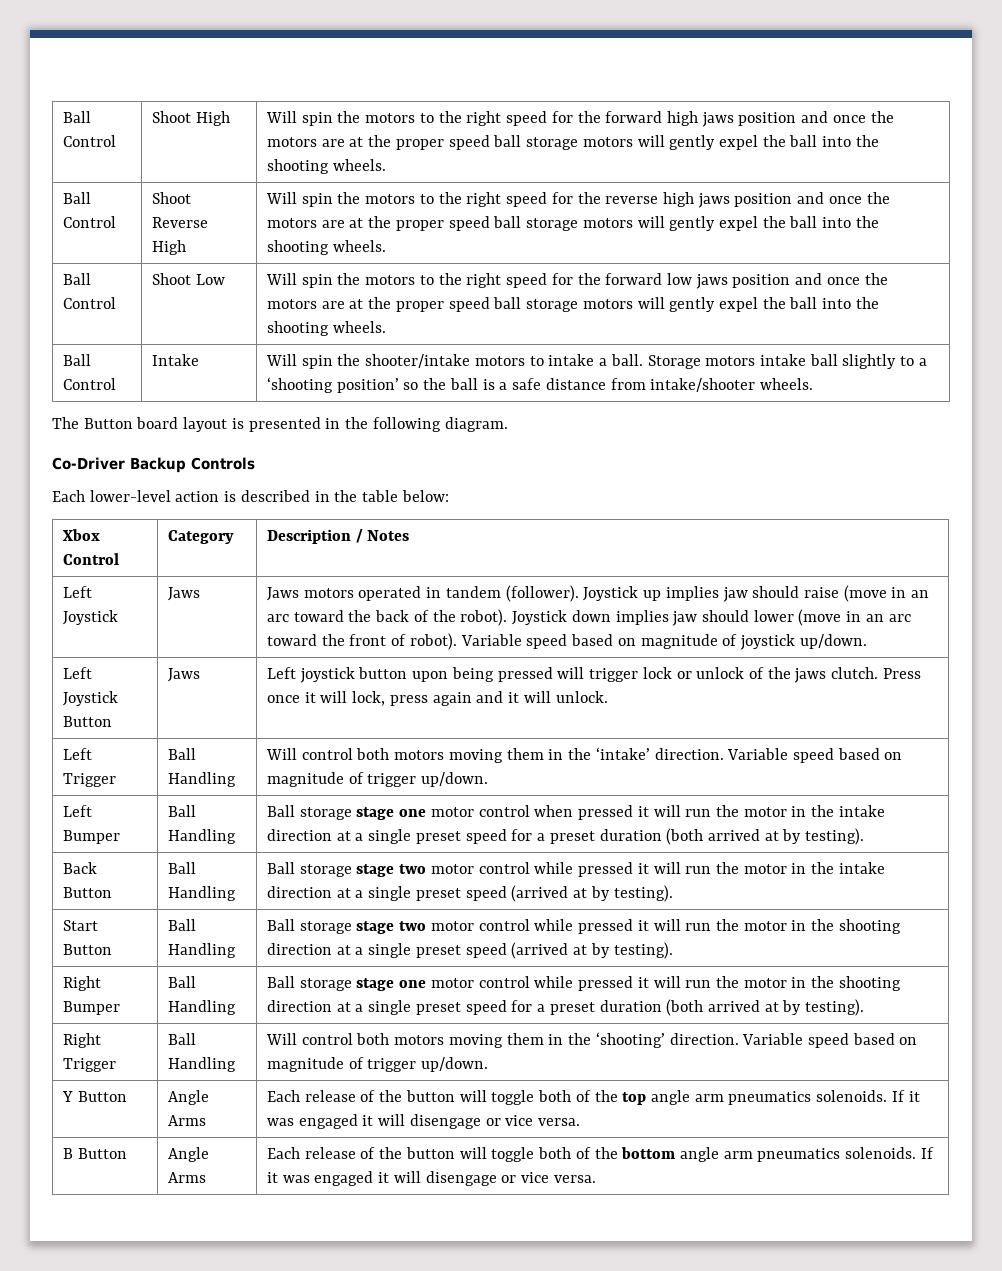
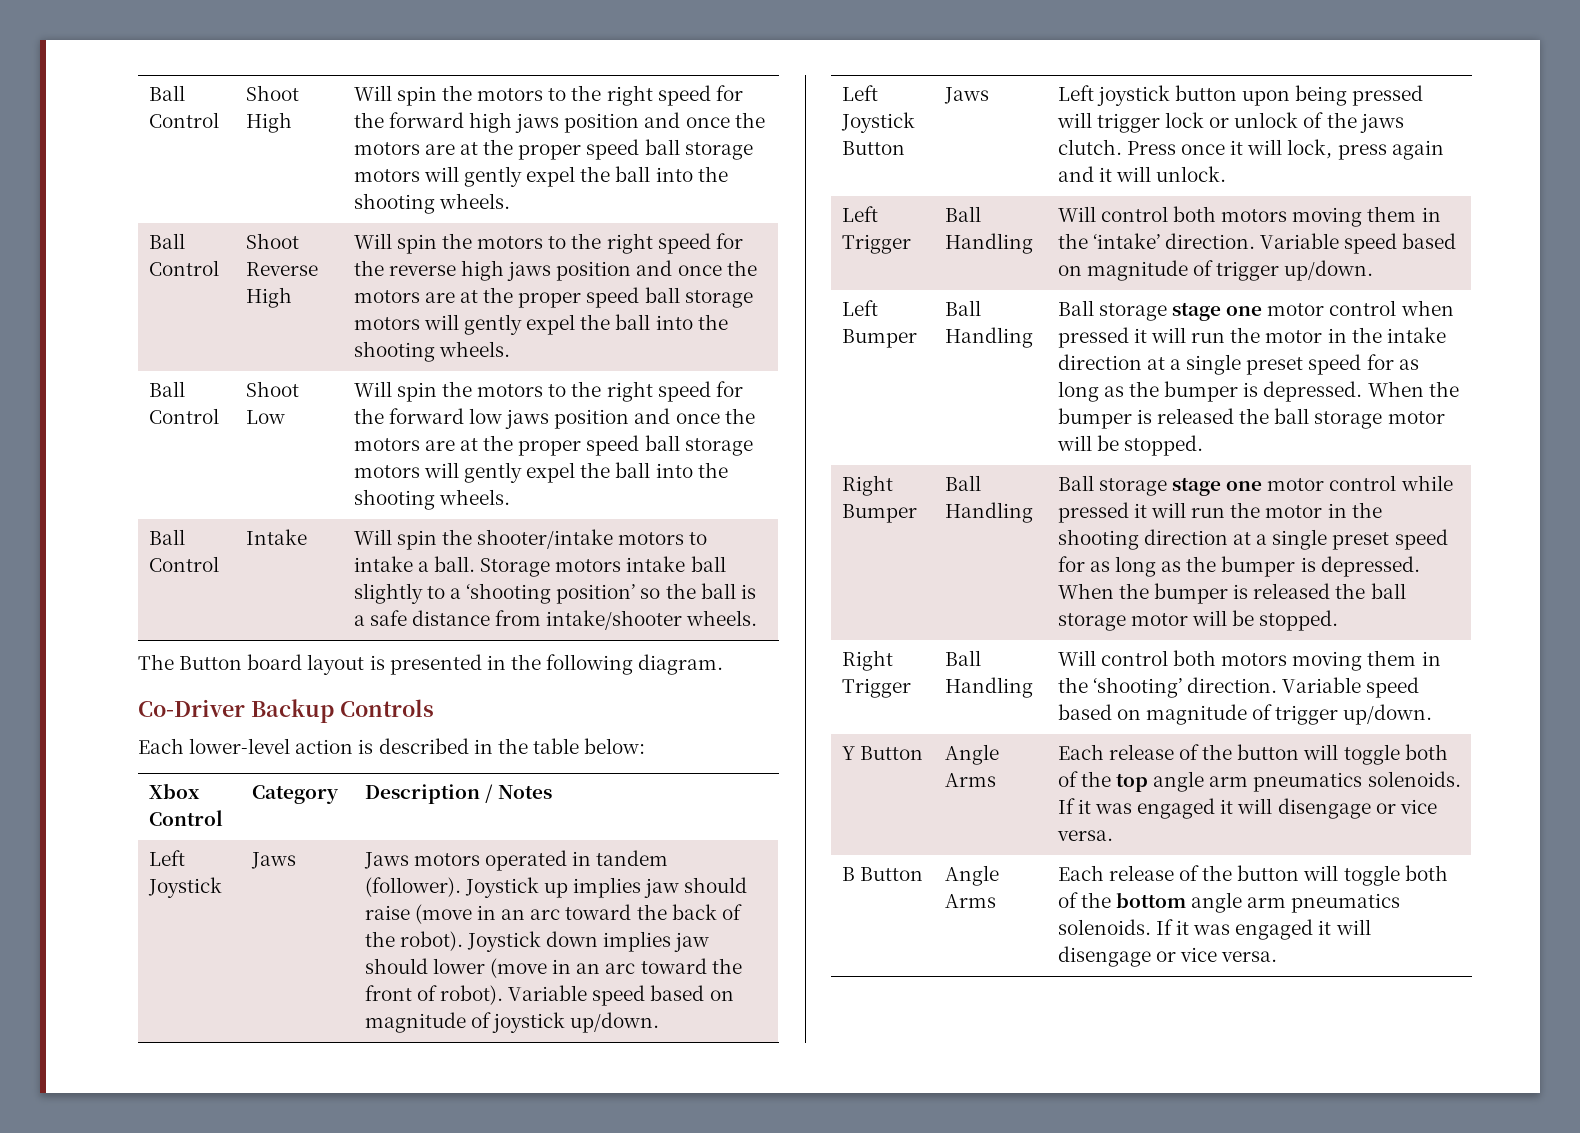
- Ball storage stage one motor control when pressed it will run the motor in the intake direction at a single preset speed for a preset duration (both arrived at by testing).
- Back Button | Ball Handling | Ball storage stage two motor control while pressed it will run the motor in the intake direction at a single preset speed (arrived at by testing).
- Start Button | Ball Handling | Ball storage stage two motor control while pressed it will run the motor in the shooting direction at a single preset speed (arrived at by testing).
+ Ball storage stage one motor control when pressed it will run the motor in the intake direction at a single preset speed for as long as the bumper is depressed. When the bumper is released the ball storage motor will be stopped.
- Ball storage stage one motor control while pressed it will run the motor in the shooting direction at a single preset speed for a preset duration (both arrived at by testing).
+ Ball storage stage one motor control while pressed it will run the motor in the shooting direction at a single preset speed for as long as the bumper is depressed. When the bumper is released the ball storage motor will be stopped.

